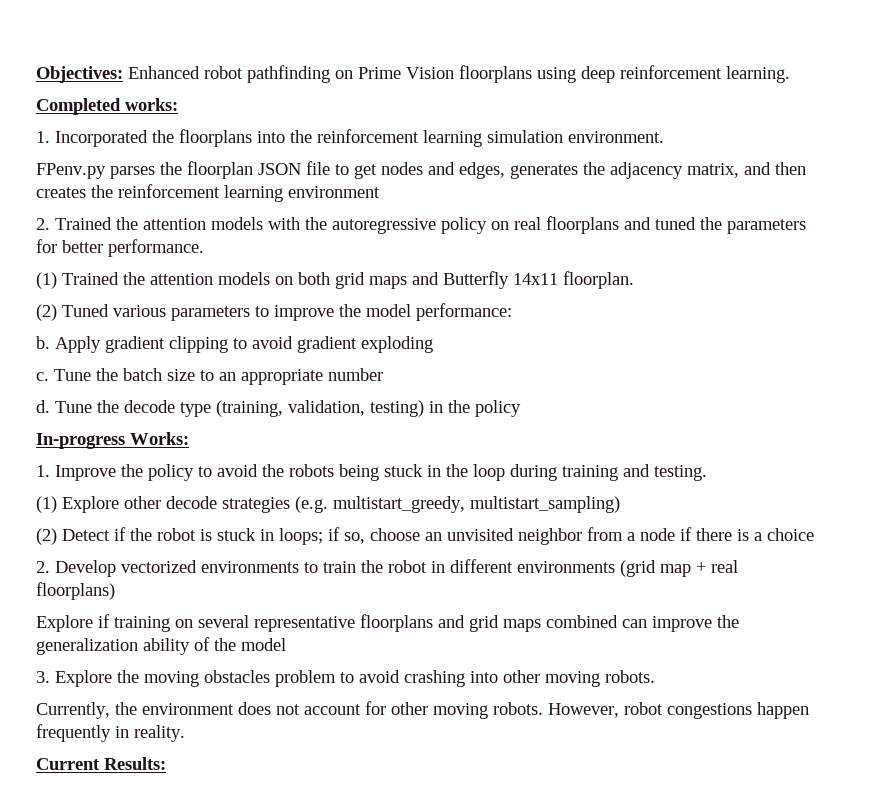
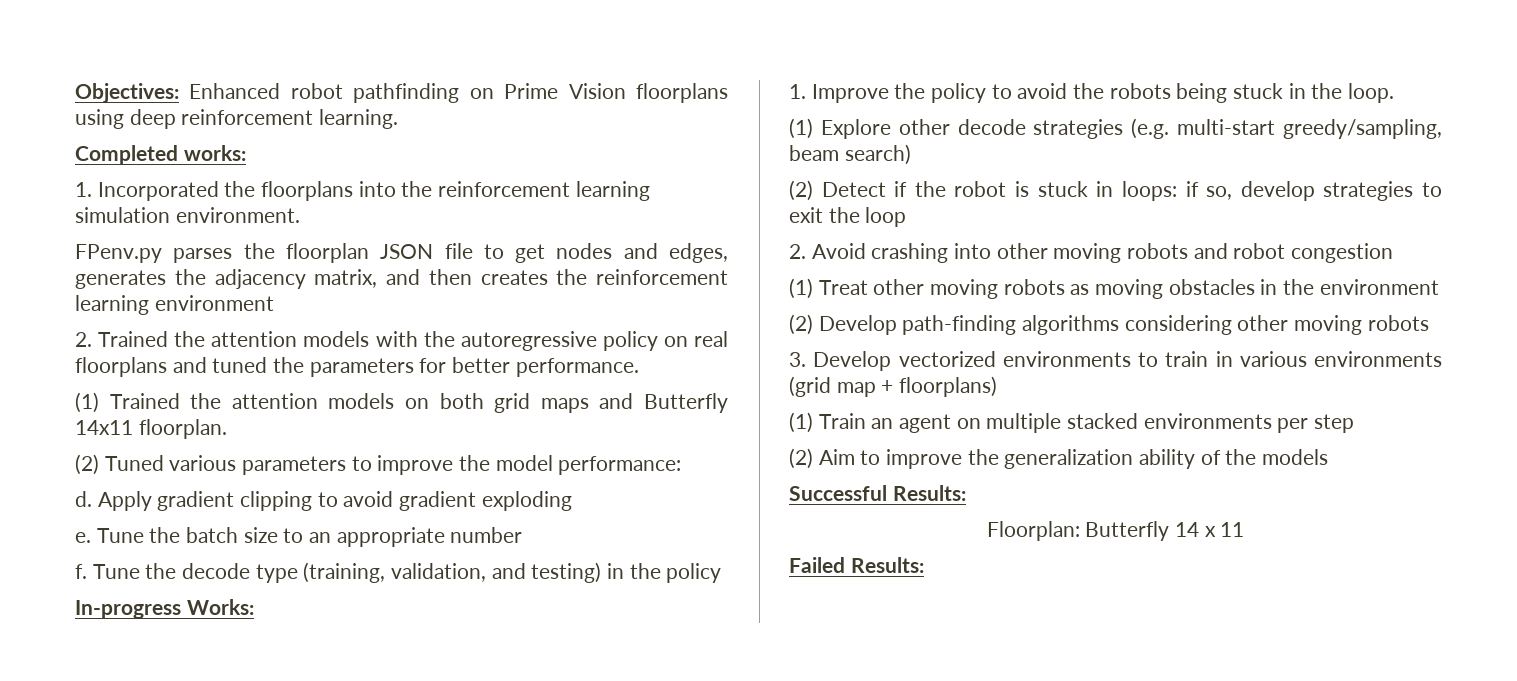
- b.
+ d.
- c.
+ e.
- d.
+ f.
- Tune the decode type (training, validation, testing) in the policy
+ Tune the decode type (training, validation, and testing) in the policy
- 1. Improve the policy to avoid the robots being stuck in the loop during training and testing.
+ 1. Improve the policy to avoid the robots being stuck in the loop.
- (1) Explore other decode strategies (e.g. multistart_greedy, multistart_sampling)
+ (1) Explore other decode strategies (e.g. multi-start greedy/sampling, beam search)
- (2) Detect if the robot is stuck in loops; if so, choose an unvisited neighbor from a node if there is a choice
- 2. Develop vectorized environments to train the robot in different environments (grid map + real floorplans)
+ (2) Detect if the robot is stuck in loops: if so, develop strategies to exit the loop
+ 2. Avoid crashing into other moving robots and robot congestion
+ (1) Treat other moving robots as moving obstacles in the environment
+ (2) Develop path-finding algorithms considering other moving robots
+ 3. Develop vectorized environments to train in various environments (grid map + floorplans)
- Explore if training on several representative floorplans and grid maps combined can improve the generalization ability of the model
- 3. Explore the moving obstacles problem to avoid crashing into other moving robots.
- Currently, the environment does not account for other moving robots. However, robot congestions happen frequently in reality.
- Current Results:
+ (1) Train an agent on multiple stacked environments per step
+ (2) Aim to improve the generalization ability of the models
+ Successful Results:
+ Floorplan: Butterfly 14 x 11
+ Failed Results:

